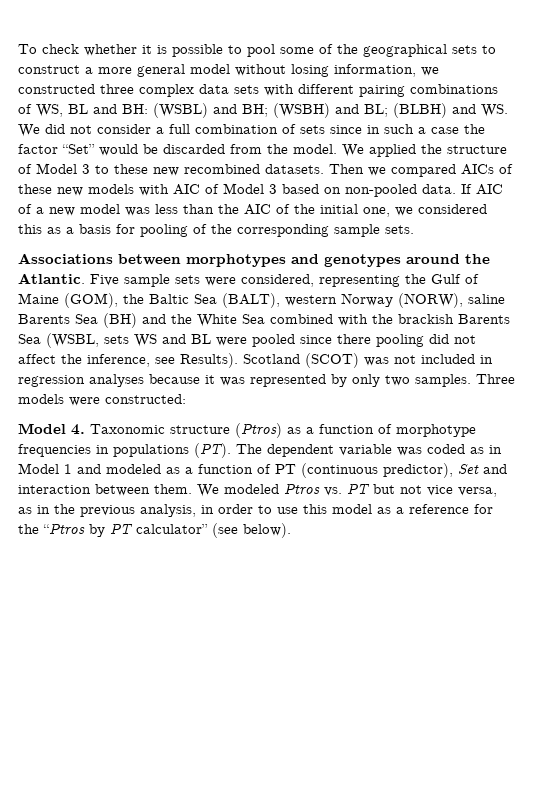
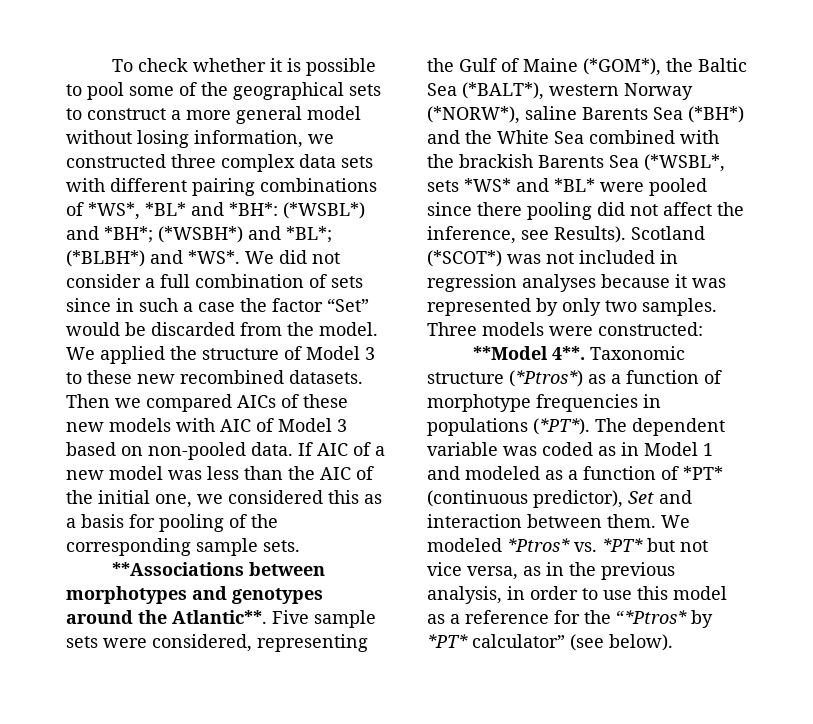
- To check whether it is possible to pool some of the geographical sets to construct a more general model without losing information, we constructed three complex data sets with different pairing combinations of WS, BL and BH: (WSBL) and BH; (WSBH) and BL; (BLBH) and WS. We did not consider a full combination of sets since in such a case the factor “Set” would be discarded from the model.
+ To check whether it is possible to pool some of the geographical sets to construct a more general model without losing information, we constructed three complex data sets with different pairing combinations of *WS*, *BL* and *BH*: (*WSBL*) and *BH*; (*WSBH*) and *BL*; (*BLBH*) and *WS*. We did not consider a full combination of sets since in such a case the factor “Set” would be discarded from the model.
- Associations between morphotypes and genotypes around the Atlantic.
+ **Associations between morphotypes and genotypes around the Atlantic**.
- Five sample sets were considered, representing the Gulf of Maine (GOM), the Baltic Sea (BALT), western Norway (NORW), saline Barents Sea (BH) and the White Sea combined with the brackish Barents Sea (WSBL, sets WS and BL were pooled since there pooling did not affect the inference, see Results).
+ Five sample sets were considered, representing the Gulf of Maine (*GOM*), the Baltic Sea (*BALT*), western Norway (*NORW*), saline Barents Sea (*BH*) and the White Sea combined with the brackish Barents Sea (*WSBL*, sets *WS* and *BL* were pooled since there pooling did not affect the inference, see Results).
- Scotland (SCOT) was not included in regression analyses because it was represented by only two samples.
+ Scotland (*SCOT*) was not included in regression analyses because it was represented by only two samples.
- Model 4. Taxonomic structure (Ptros) as a function of morphotype frequencies in populations (PT). The dependent variable was coded as in Model 1 and modeled as a function of PT (continuous predictor), Set and interaction between them.
+ **Model 4**. Taxonomic structure (*Ptros*) as a function of morphotype frequencies in populations (*PT*). The dependent variable was coded as in Model 1 and modeled as a function of *PT* (continuous predictor), Set and interaction between them.
- We modeled Ptros vs. PT but not vice versa, as in the previous analysis, in order to use this model as a reference for the “Ptros by PT calculator” (see below).
+ We modeled *Ptros* vs. *PT* but not vice versa, as in the previous analysis, in order to use this model as a reference for the “*Ptros* by *PT* calculator” (see below).

